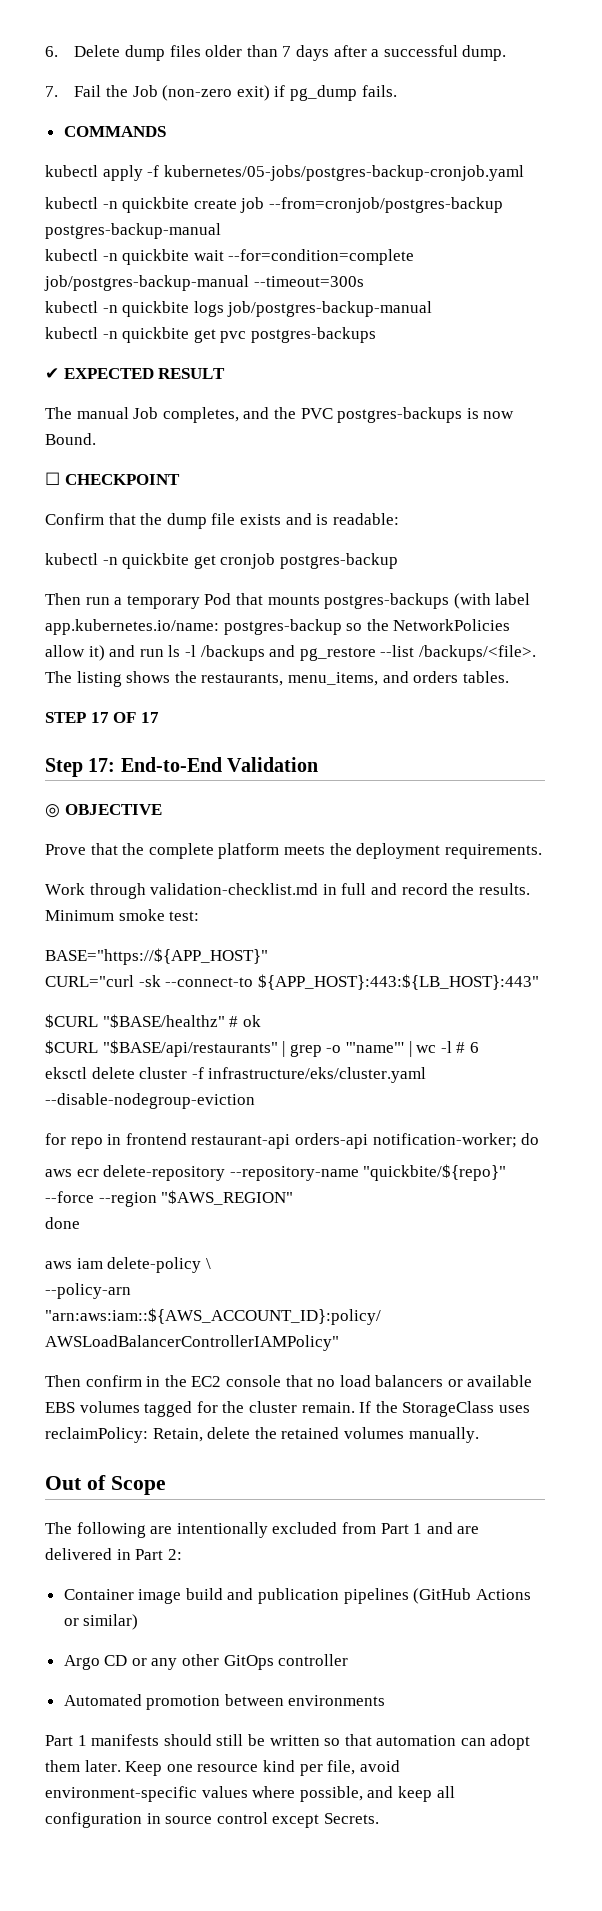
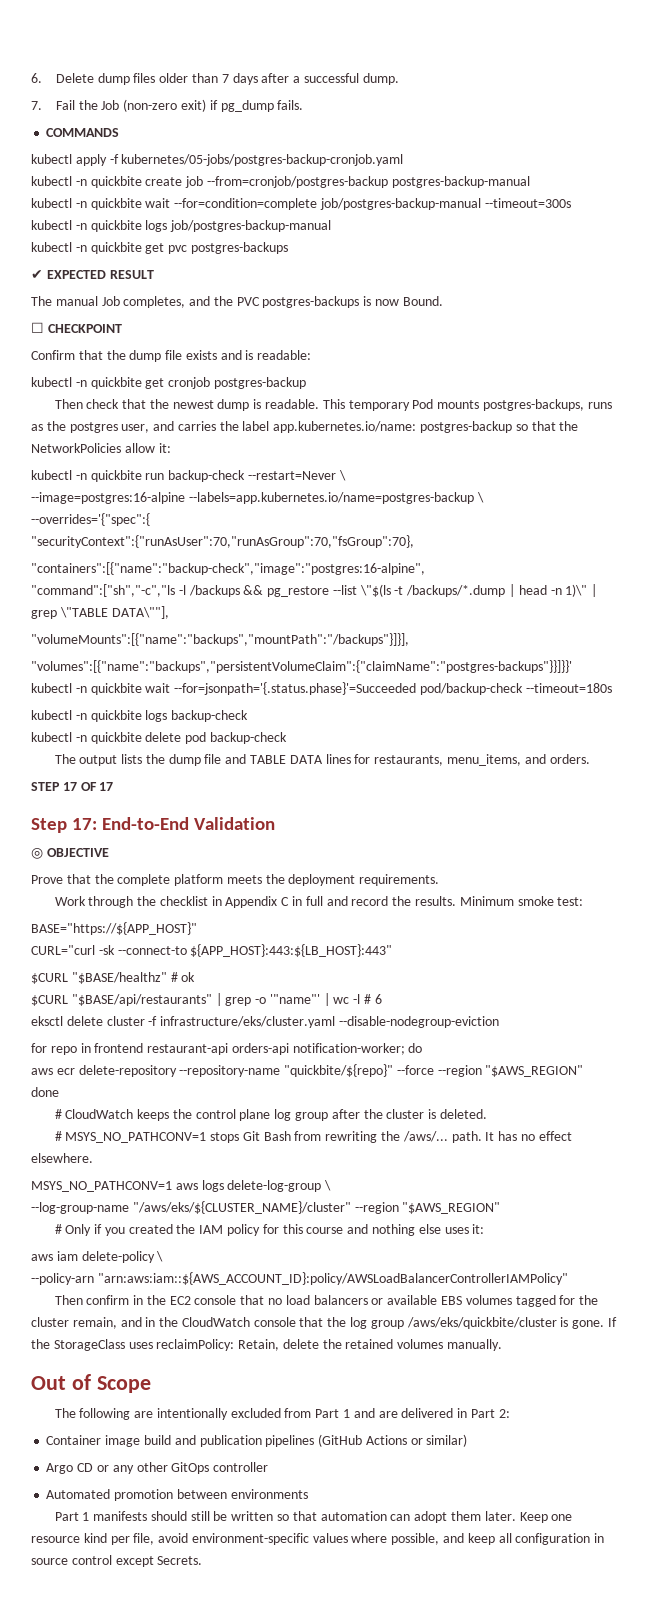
- Then run a temporary Pod that mounts postgres-backups (with label app.kubernetes.io/name: postgres-backup so the NetworkPolicies allow it) and run ls -l /backups and pg_restore --list /backups/<file>. The listing shows the restaurants, menu_items, and orders tables.
+ Then check that the newest dump is readable. This temporary Pod mounts postgres-backups, runs as the postgres user, and carries the label app.kubernetes.io/name: postgres-backup so that the NetworkPolicies allow it:
+ kubectl -n quickbite run backup-check --restart=Never \
+ --image=postgres:16-alpine --labels=app.kubernetes.io/name=postgres-backup \
+ --overrides='{"spec":{
+ "securityContext":{"runAsUser":70,"runAsGroup":70,"fsGroup":70},
+ "containers":[{"name":"backup-check","image":"postgres:16-alpine",
+ "command":["sh","-c","ls -l /backups && pg_restore --list \"$(ls -t /backups/*.dump | head -n 1)\" | grep \"TABLE DATA\""],
+ "volumeMounts":[{"name":"backups","mountPath":"/backups"}]}],
+ "volumes":[{"name":"backups","persistentVolumeClaim":{"claimName":"postgres-backups"}}]}}'
+ kubectl -n quickbite wait --for=jsonpath='{.status.phase}'=Succeeded pod/backup-check --timeout=180s
+ kubectl -n quickbite logs backup-check
+ kubectl -n quickbite delete pod backup-check
+ The output lists the dump file and TABLE DATA lines for restaurants, menu_items, and orders.
- Work through validation-checklist.md in full and record the results.
+ Work through the checklist in Appendix C in full and record the results.
+ # CloudWatch keeps the control plane log group after the cluster is deleted.
+ # MSYS_NO_PATHCONV=1 stops Git Bash from rewriting the /aws/... path. It has no effect elsewhere.
+ MSYS_NO_PATHCONV=1 aws logs delete-log-group \
+ --log-group-name "/aws/eks/${CLUSTER_NAME}/cluster" --region "$AWS_REGION"
+ # Only if you created the IAM policy for this course and nothing else uses it:
- Then confirm in the EC2 console that no load balancers or available EBS volumes tagged for the cluster remain.
+ Then confirm in the EC2 console that no load balancers or available EBS volumes tagged for the cluster remain, and in the CloudWatch console that the log group /aws/eks/quickbite/cluster is gone.

